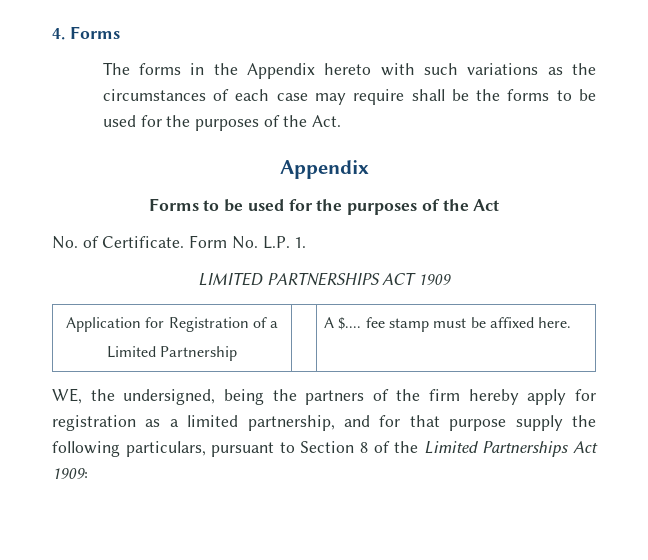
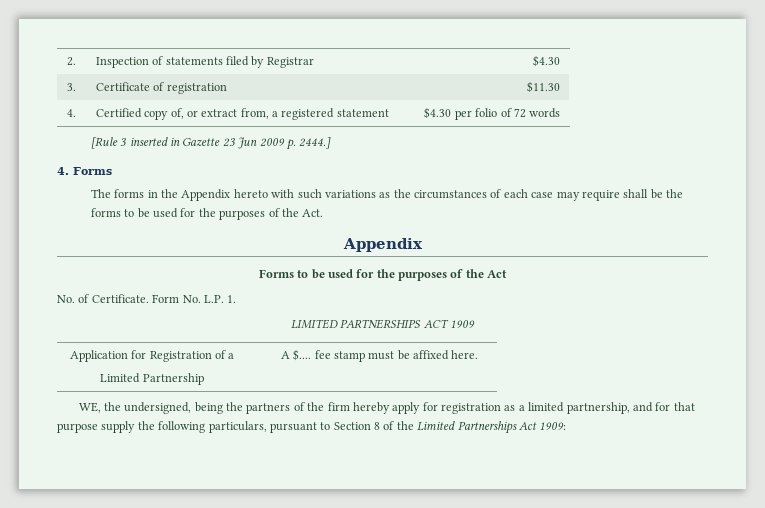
+ 2. | Inspection of statements filed by Registrar | $4.30
+ 3. | Certificate of registration | $11.30
+ 4. | Certified copy of, or extract from, a registered statement | $4.30 per folio of 72 words
+ [Rule 3 inserted in Gazette 23 Jun 2009 p. 2444.]

